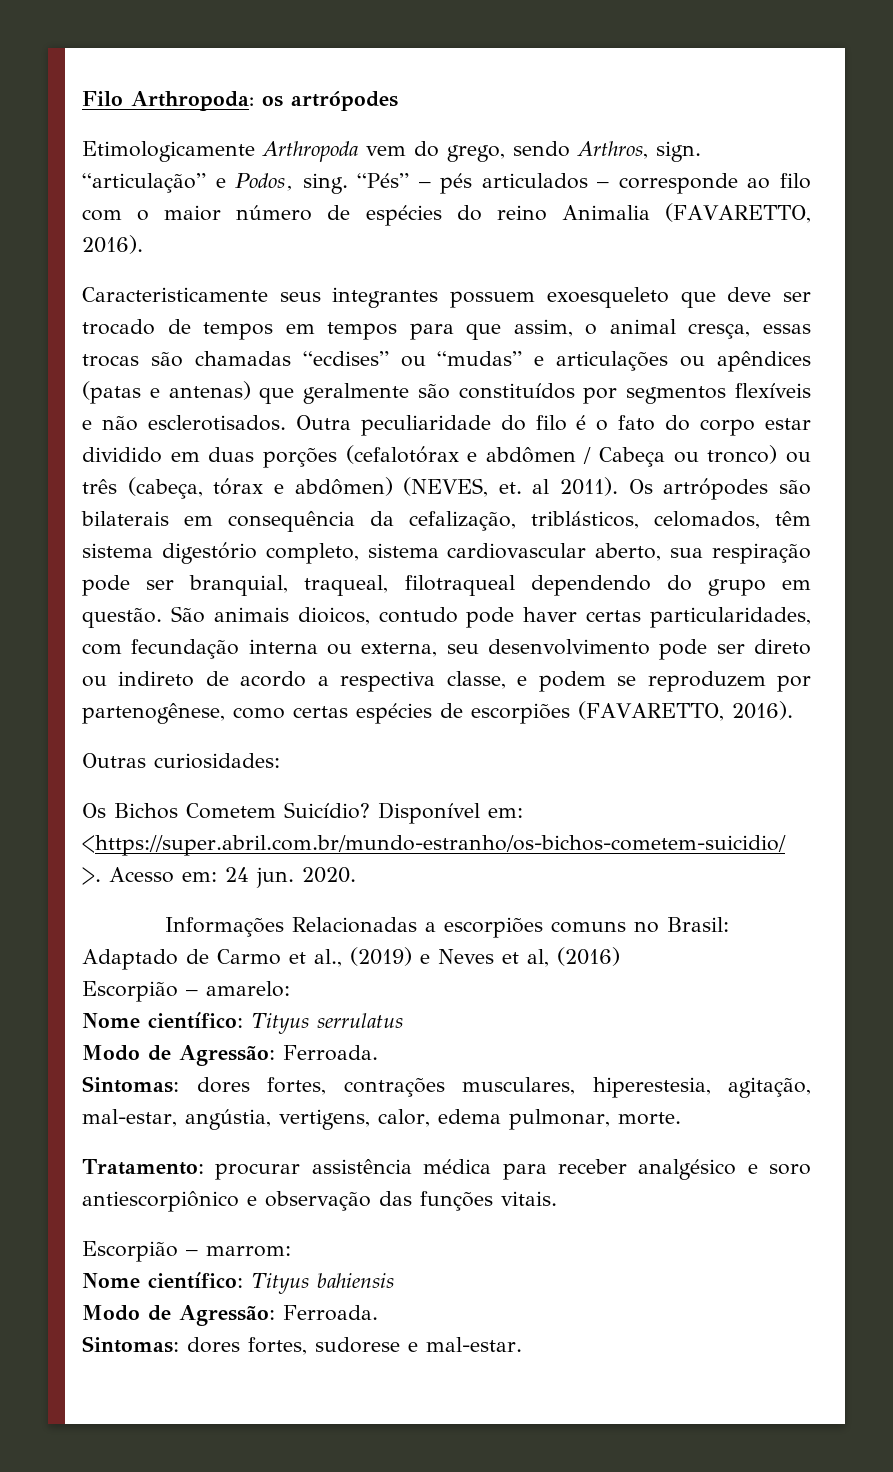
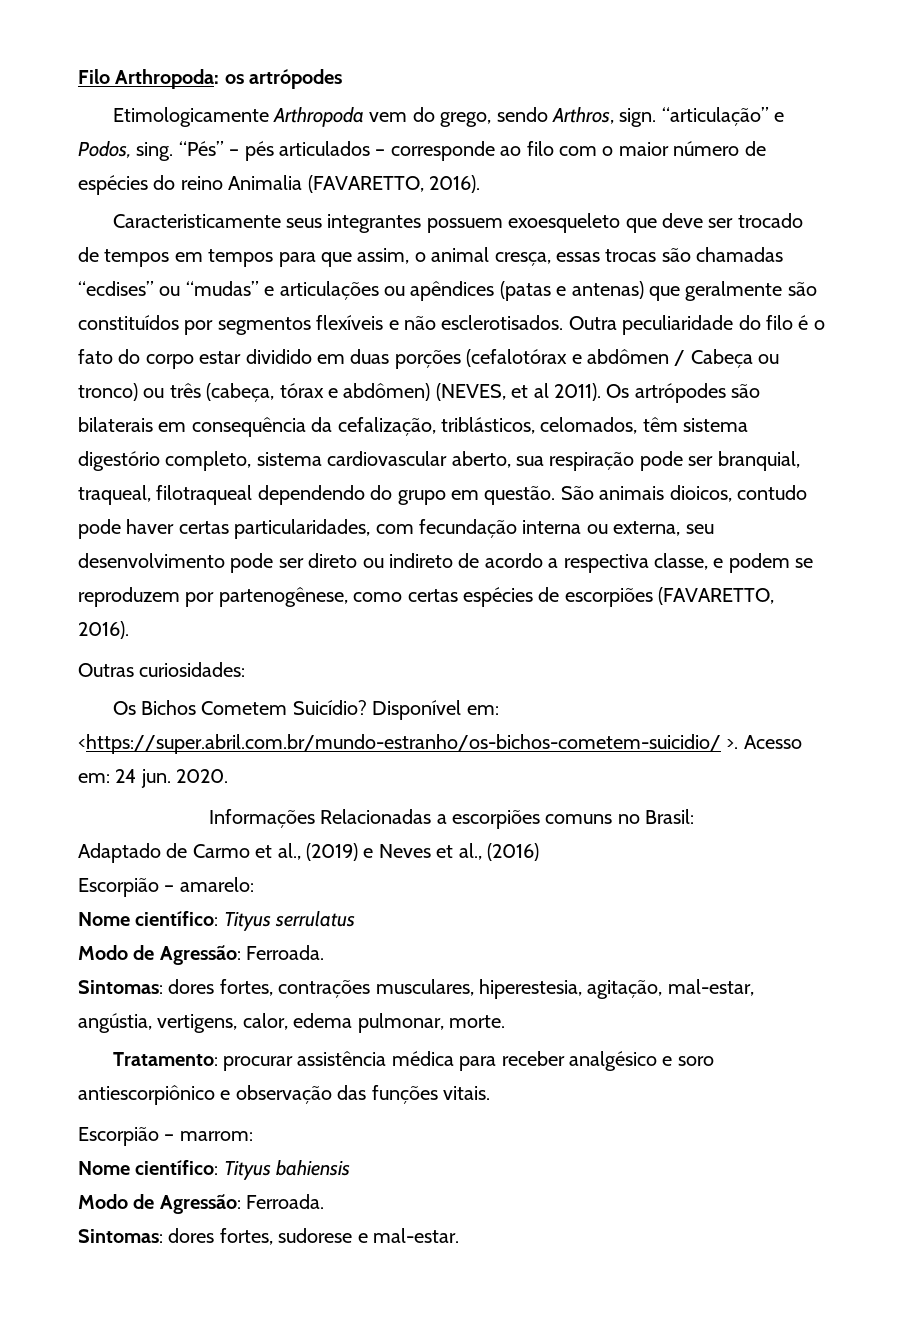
- Outra peculiaridade do filo é o fato do corpo estar dividido em duas porções (cefalotórax e abdômen / Cabeça ou tronco) ou três (cabeça, tórax e abdômen) (NEVES, et. al 2011).
+ Outra peculiaridade do filo é o fato do corpo estar dividido em duas porções (cefalotórax e abdômen / Cabeça ou tronco) ou três (cabeça, tórax e abdômen) (NEVES, et al 2011).
- Adaptado de Carmo et al., (2019) e Neves et al, (2016)
+ Adaptado de Carmo et al., (2019) e Neves et al., (2016)

